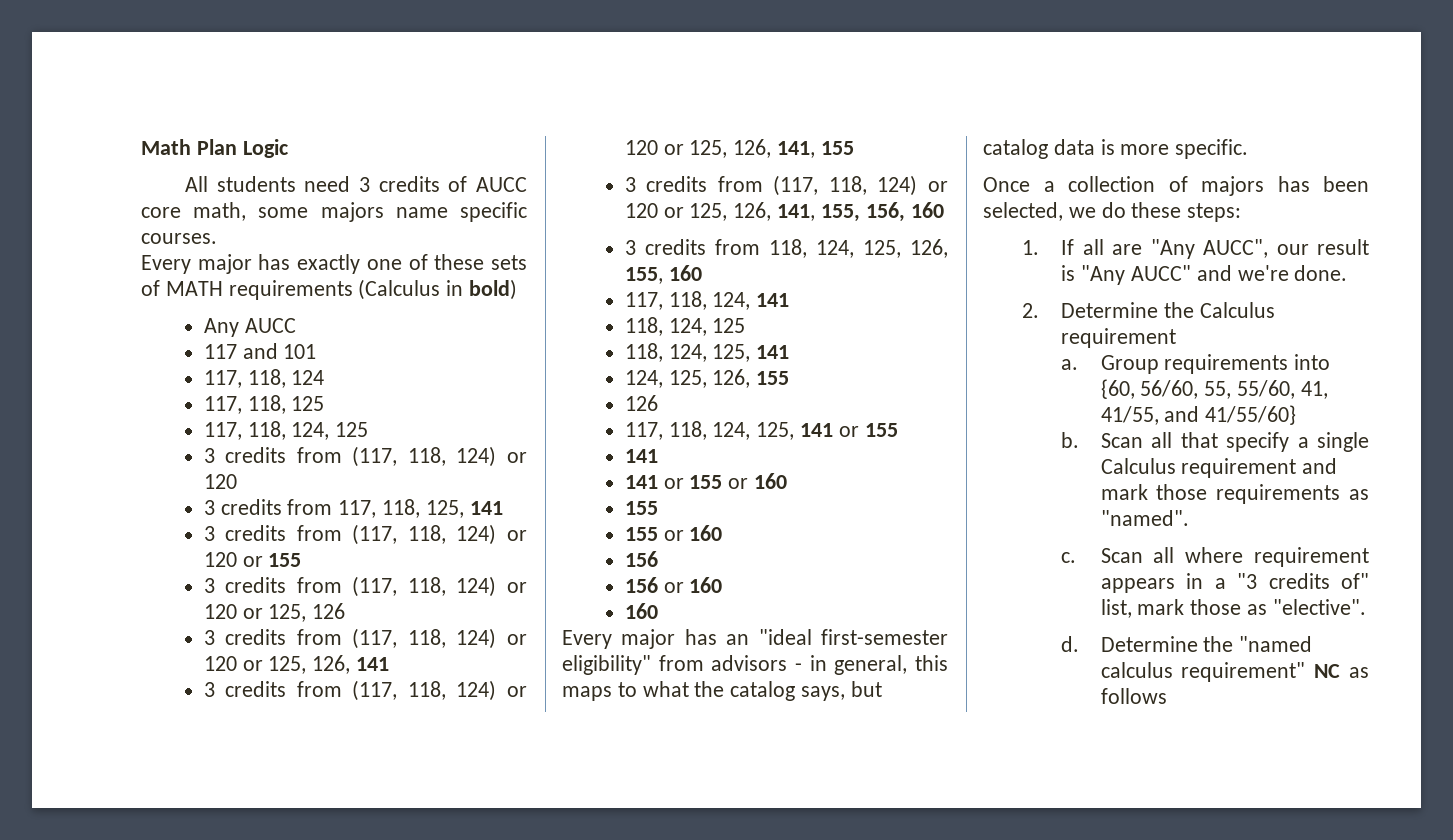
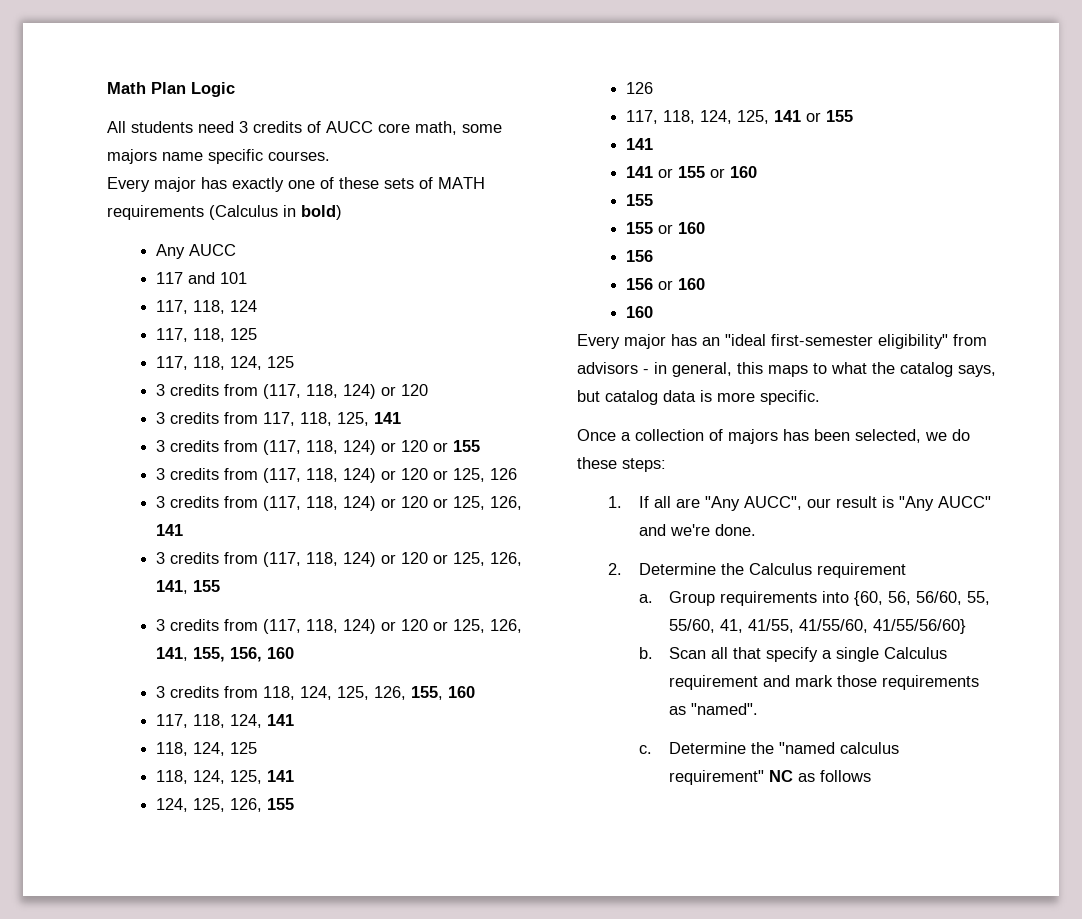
- Group requirements into {60, 56/60, 55, 55/60, 41, 41/55, and 41/55/60}
+ Group requirements into {60, 56, 56/60, 55, 55/60, 41, 41/55, 41/55/60, 41/55/56/60}
- Scan all where requirement appears in a "3 credits of" list, mark those as "elective".
- d.

